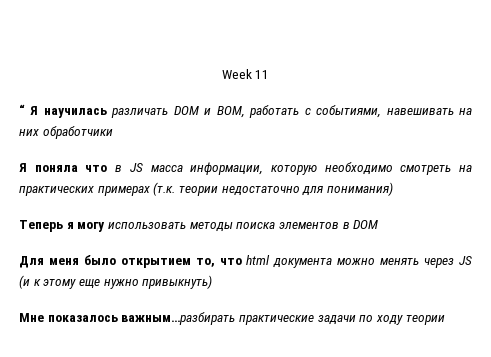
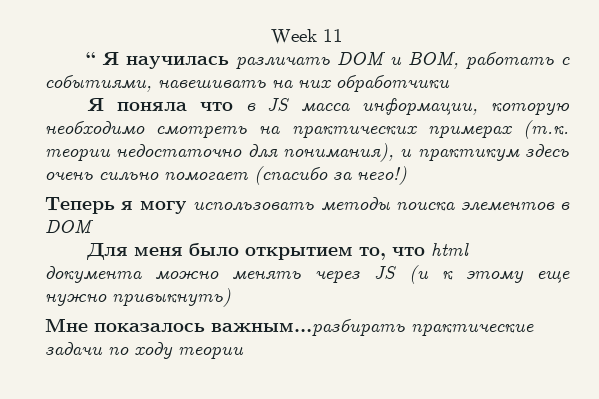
- Я поняла что в JS масса информации, которую необходимо смотреть на практических примерах (т.к. теории недостаточно для понимания)
+ Я поняла что в JS масса информации, которую необходимо смотреть на практических примерах (т.к. теории недостаточно для понимания), и практикум здесь очень сильно помогает (спасибо за него!)

